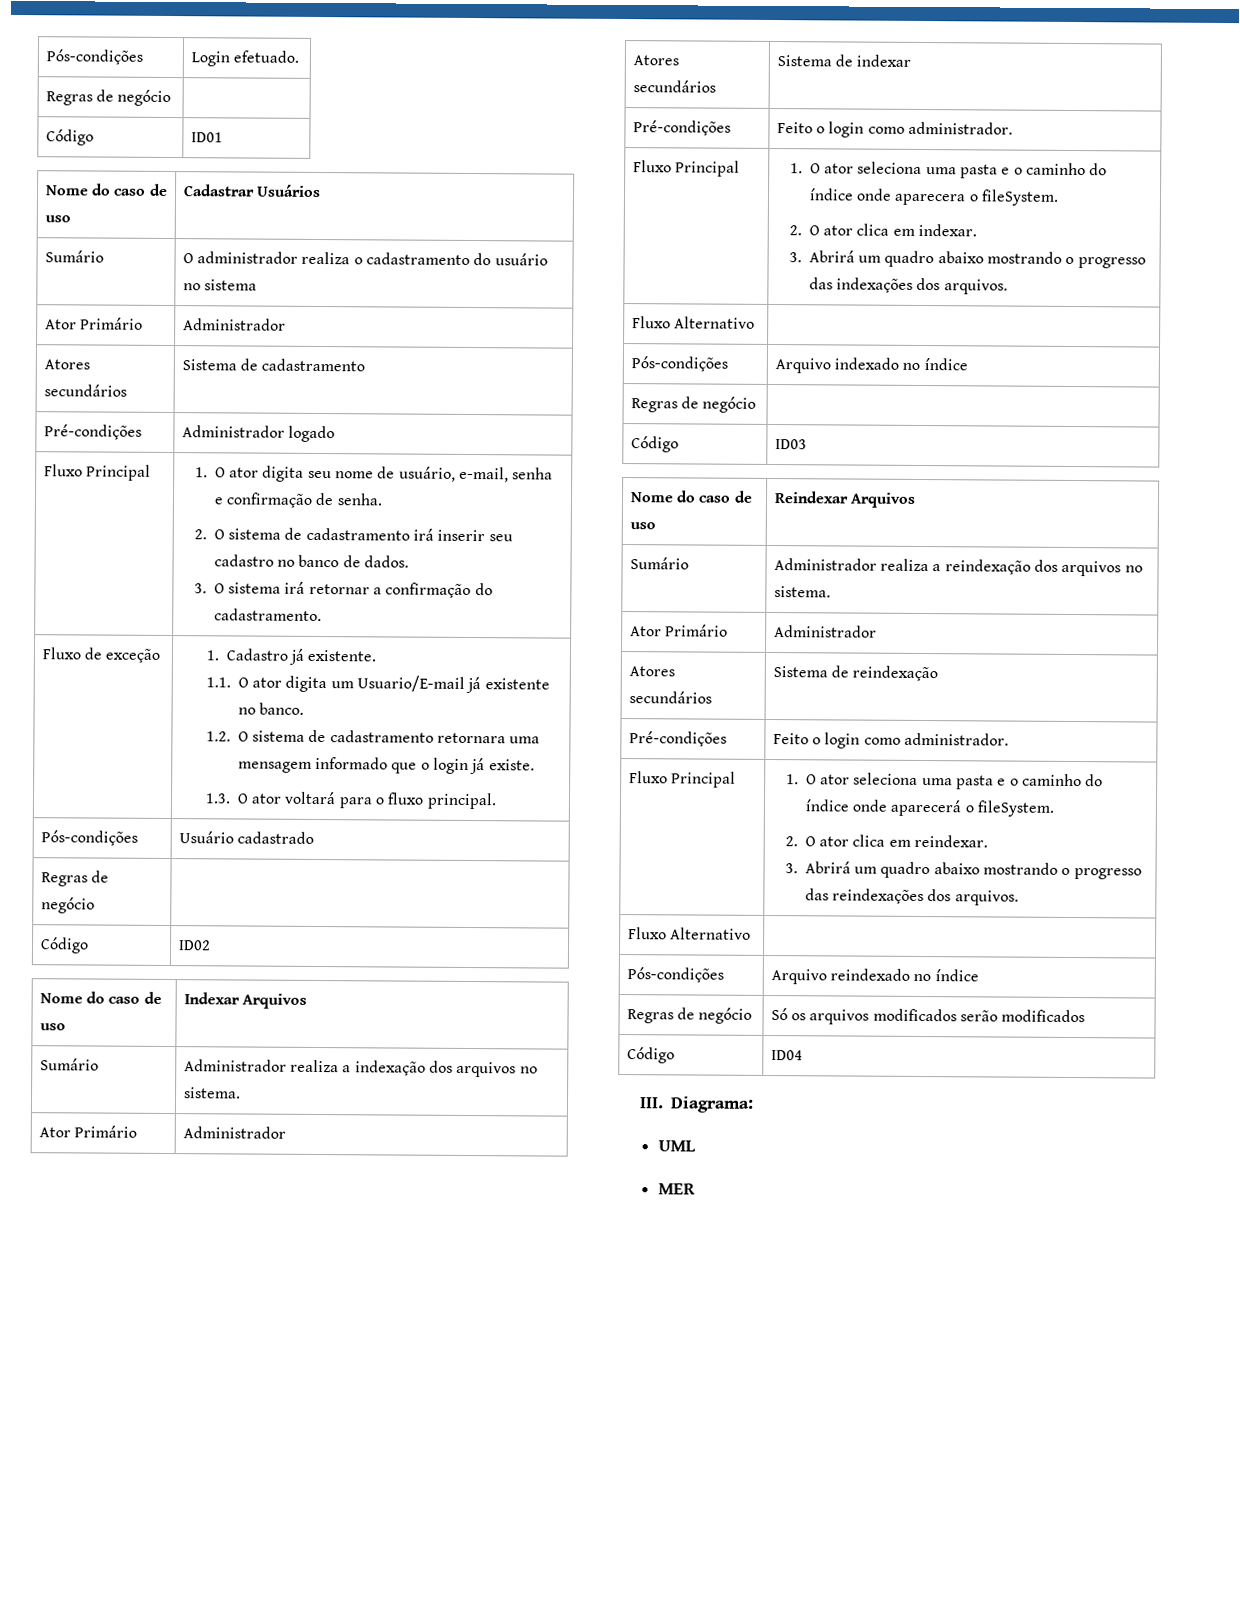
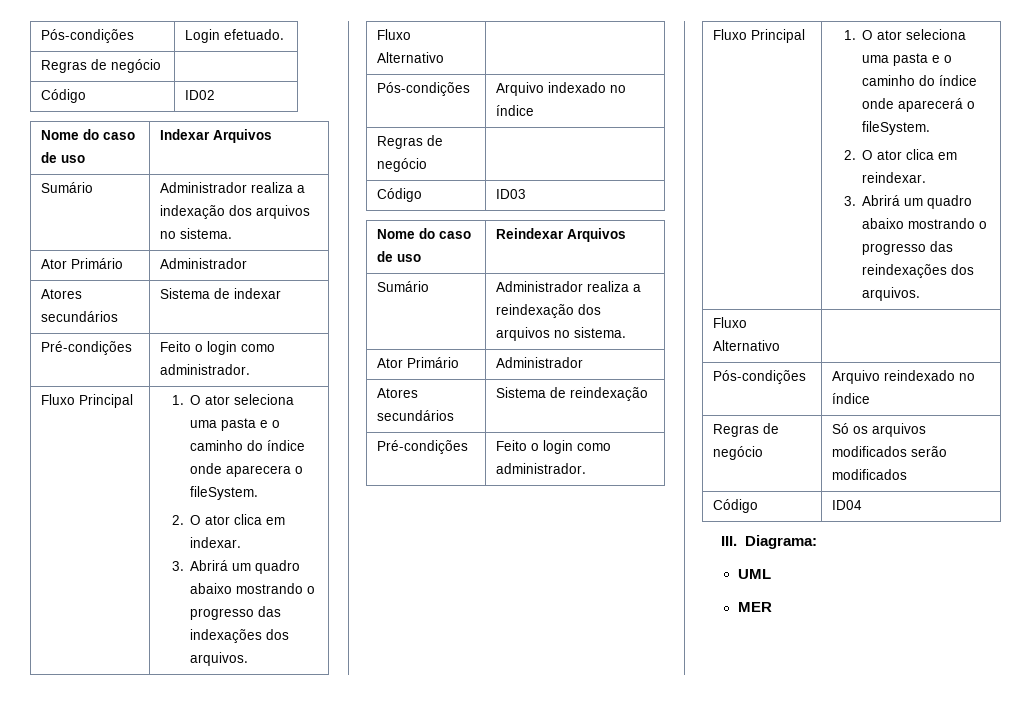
- Código | ID01
- Nome do caso de uso | Cadastrar Usuários
- Sumário | O administrador realiza o cadastramento do usuário no sistema
- Ator Primário | Administrador
- Atores secundários | Sistema de cadastramento
- Pré-condições | Administrador logado
- Fluxo Principal | 1. O ator digita seu nome de usuário, e-mail, senha e confirmação de senha.
- 2. O sistema de cadastramento irá inserir seu cadastro no banco de dados.
- 3. O sistema irá retornar a confirmação do cadastramento.
- Fluxo de exceção | 1. Cadastro já existente.
- 1.1. O ator digita um Usuario/E-mail já existente no banco.
- 1.2. O sistema de cadastramento retornara uma mensagem informado que o login já existe.
- 1.3. O ator voltará para o fluxo principal.
- Pós-condições | Usuário cadastrado
- Regras de negócio |

